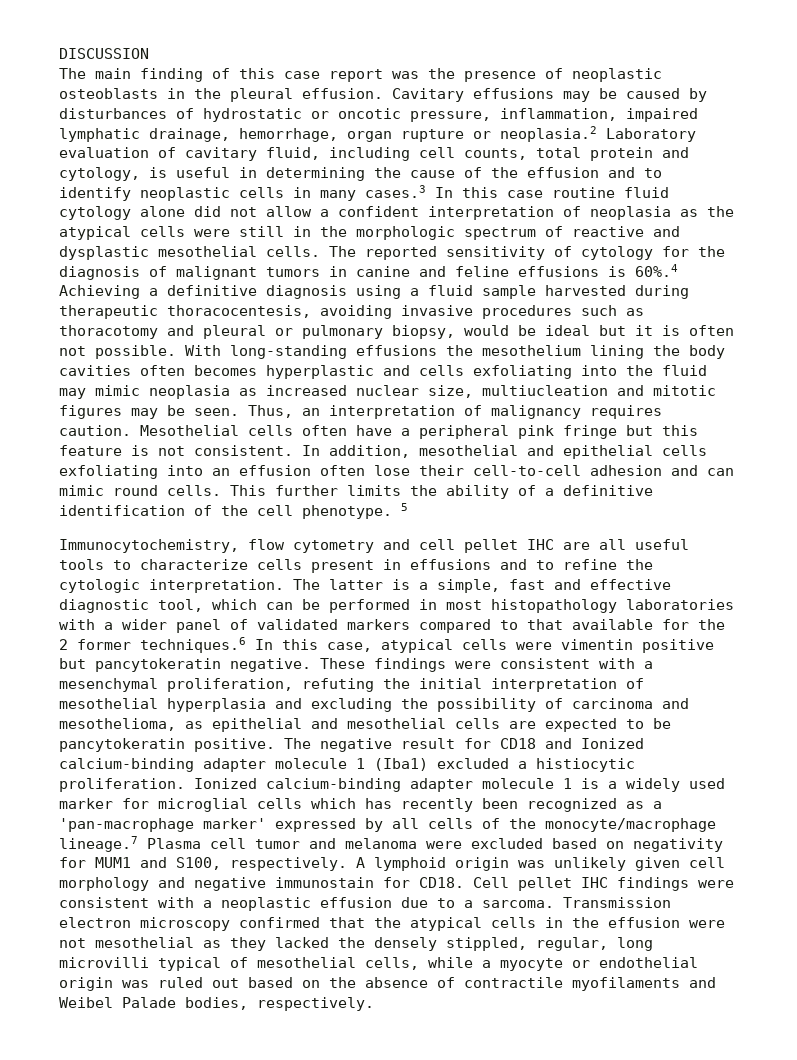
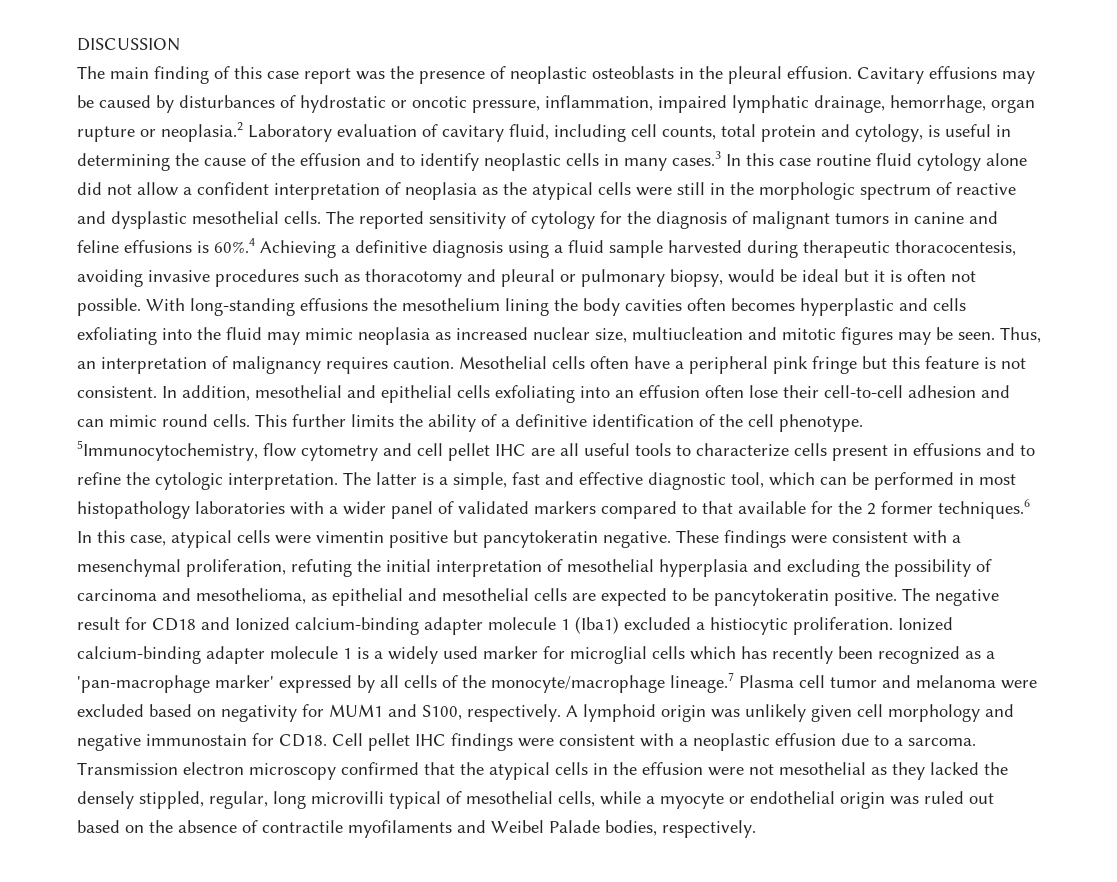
- 5
- Immunocytochemistry, flow cytometry and cell pellet IHC are all useful tools to characterize cells present in effusions and to refine the cytologic interpretation.
+ 5Immunocytochemistry, flow cytometry and cell pellet IHC are all useful tools to characterize cells present in effusions and to refine the cytologic interpretation.

